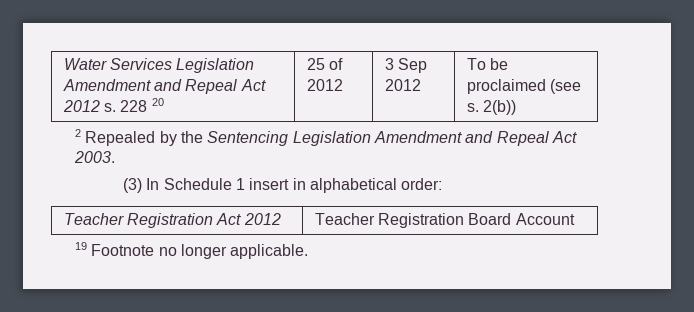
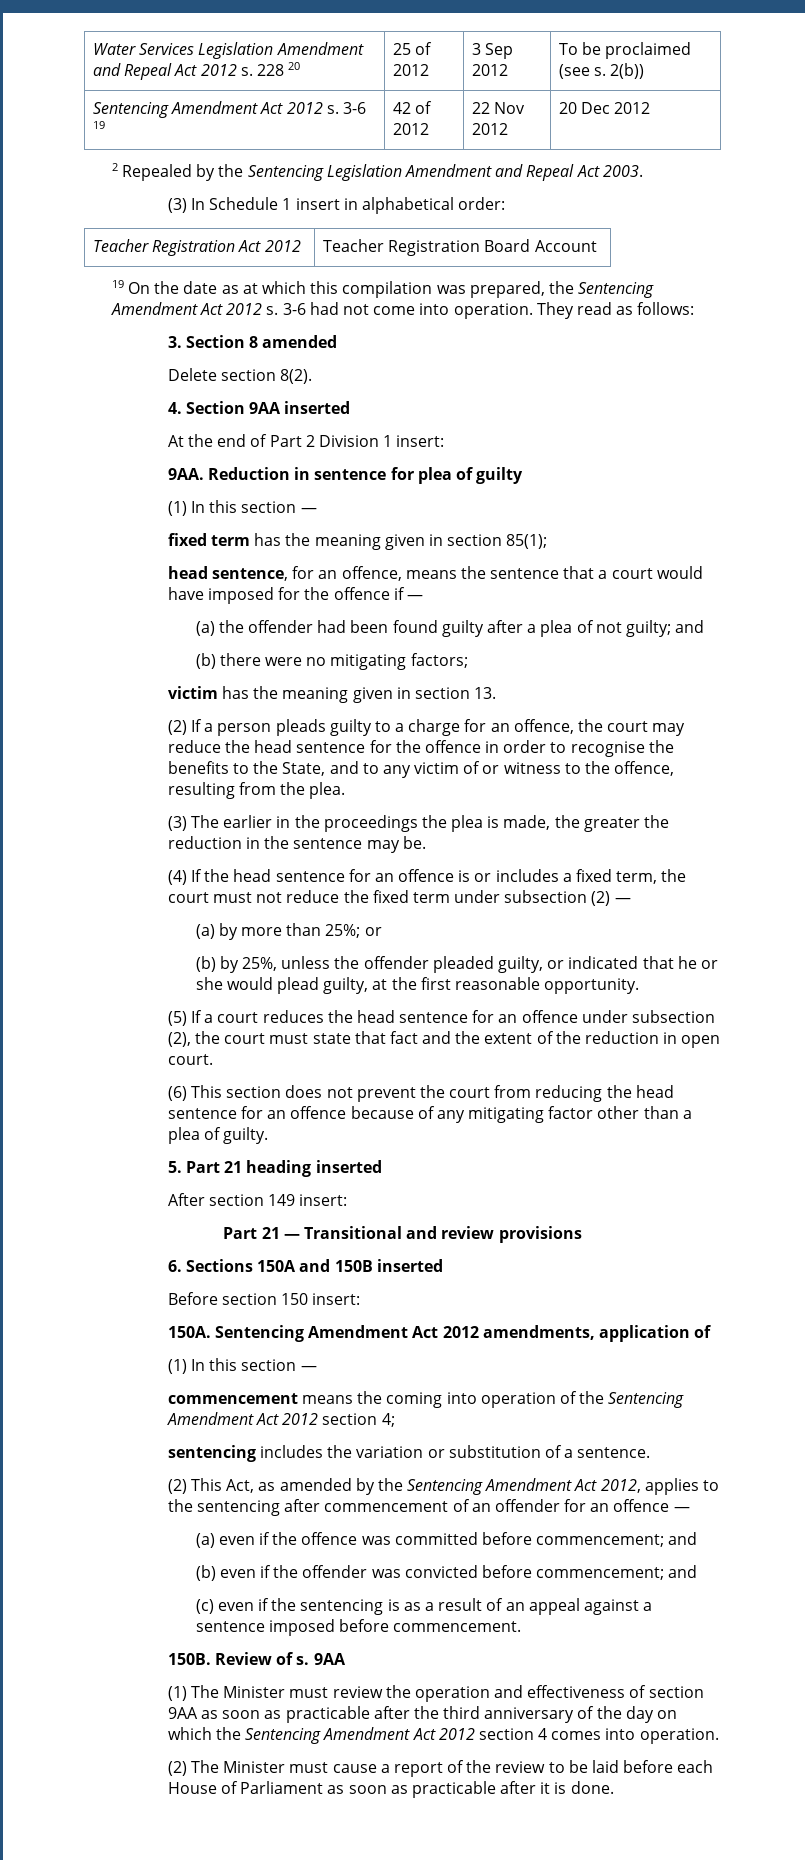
+ Sentencing Amendment Act 2012 s. 3-6 19 | 42 of 2012 | 22 Nov 2012 | 20 Dec 2012
- 19 Footnote no longer applicable.
+ 19 On the date as at which this compilation was prepared, the Sentencing Amendment Act 2012 s. 3-6 had not come into operation. They read as follows:
+ 3. Section 8 amended
+ Delete section 8(2).
+ 4. Section 9AA inserted
+ At the end of Part 2 Division 1 insert:
+ 9AA. Reduction in sentence for plea of guilty
+ (1) In this section —
+ fixed term has the meaning given in section 85(1);
+ head sentence, for an offence, means the sentence that a court would have imposed for the offence if —
+ (a) the offender had been found guilty after a plea of not guilty; and
+ (b) there were no mitigating factors;
+ victim has the meaning given in section 13.
+ (2) If a person pleads guilty to a charge for an offence, the court may reduce the head sentence for the offence in order to recognise the benefits to the State, and to any victim of or witness to the offence, resulting from the plea.
+ (3) The earlier in the proceedings the plea is made, the greater the reduction in the sentence may be.
+ (4) If the head sentence for an offence is or includes a fixed term, the court must not reduce the fixed term under subsection (2) —
+ (a) by more than 25%; or
+ (b) by 25%, unless the offender pleaded guilty, or indicated that he or she would plead guilty, at the first reasonable opportunity.
+ (5) If a court reduces the head sentence for an offence under subsection (2), the court must state that fact and the extent of the reduction in open court.
+ (6) This section does not prevent the court from reducing the head sentence for an offence because of any mitigating factor other than a plea of guilty.
+ 5. Part 21 heading inserted
+ After section 149 insert:
+ Part 21 — Transitional and review provisions
+ 6. Sections 150A and 150B inserted
+ Before section 150 insert:
+ 150A. Sentencing Amendment Act 2012 amendments, application of
+ (1) In this section —
+ commencement means the coming into operation of the Sentencing Amendment Act 2012 section 4;
+ sentencing includes the variation or substitution of a sentence.
+ (2) This Act, as amended by the Sentencing Amendment Act 2012, applies to the sentencing after commencement of an offender for an offence —
+ (a) even if the offence was committed before commencement; and
+ (b) even if the offender was convicted before commencement; and
+ (c) even if the sentencing is as a result of an appeal against a sentence imposed before commencement.
+ 150B. Review of s. 9AA
+ (1) The Minister must review the operation and effectiveness of section 9AA as soon as practicable after the third anniversary of the day on which the Sentencing Amendment Act 2012 section 4 comes into operation.
+ (2) The Minister must cause a report of the review to be laid before each House of Parliament as soon as practicable after it is done.

